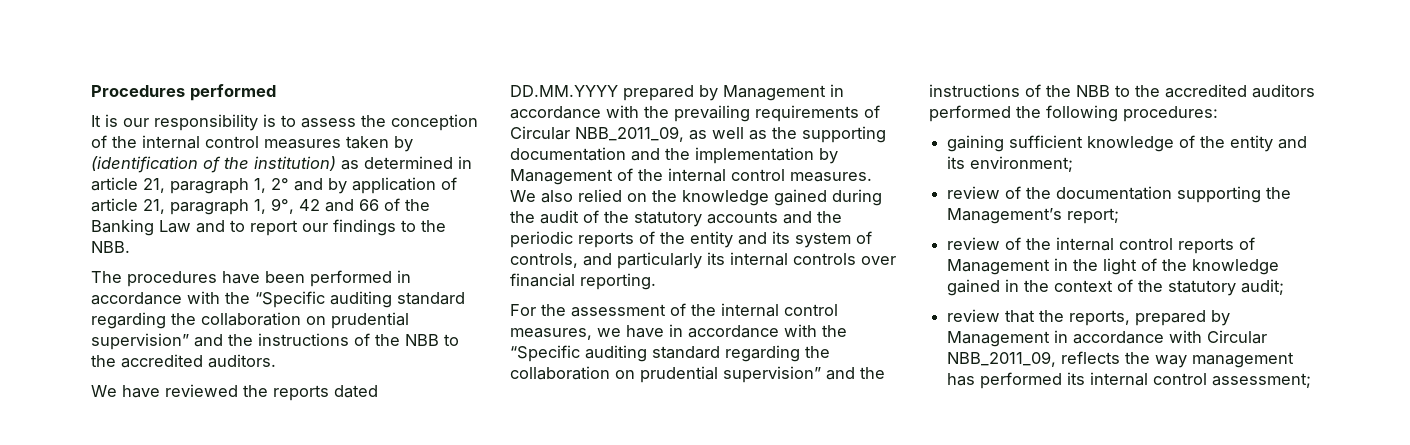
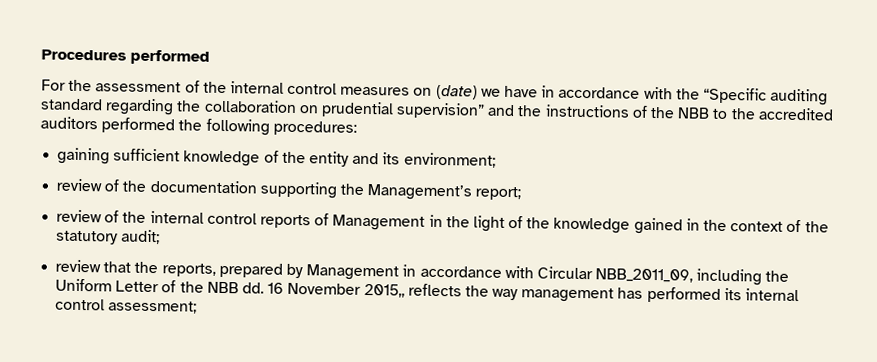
- It is our responsibility is to assess the conception of the internal control measures taken by (identification of the institution) as determined in article 21, paragraph 1, 2° and by application of article 21, paragraph 1, 9°, 42 and 66 of the Banking Law and to report our findings to the NBB.
- The procedures have been performed in accordance with the “Specific auditing standard regarding the collaboration on prudential supervision” and the instructions of the NBB to the accredited auditors.
- We have reviewed the reports dated DD.MM.YYYY prepared by Management in accordance with the prevailing requirements of Circular NBB_2011_09, as well as the supporting documentation and the implementation by Management of the internal control measures. We also relied on the knowledge gained during the audit of the statutory accounts and the periodic reports of the entity and its system of controls, and particularly its internal controls over financial reporting.
- For the assessment of the internal control measures, we have in accordance with the “Specific auditing standard regarding the collaboration on prudential supervision” and the instructions of the NBB to the accredited auditors performed the following procedures:
+ For the assessment of the internal control measures on (date) we have in accordance with the “Specific auditing standard regarding the collaboration on prudential supervision” and the instructions of the NBB to the accredited auditors performed the following procedures:
- review that the reports, prepared by Management in accordance with Circular NBB_2011_09, reflects the way management has performed its internal control assessment;
+ review that the reports, prepared by Management in accordance with Circular NBB_2011_09, including the Uniform Letter of the NBB dd. 16 November 2015,, reflects the way management has performed its internal control assessment;

